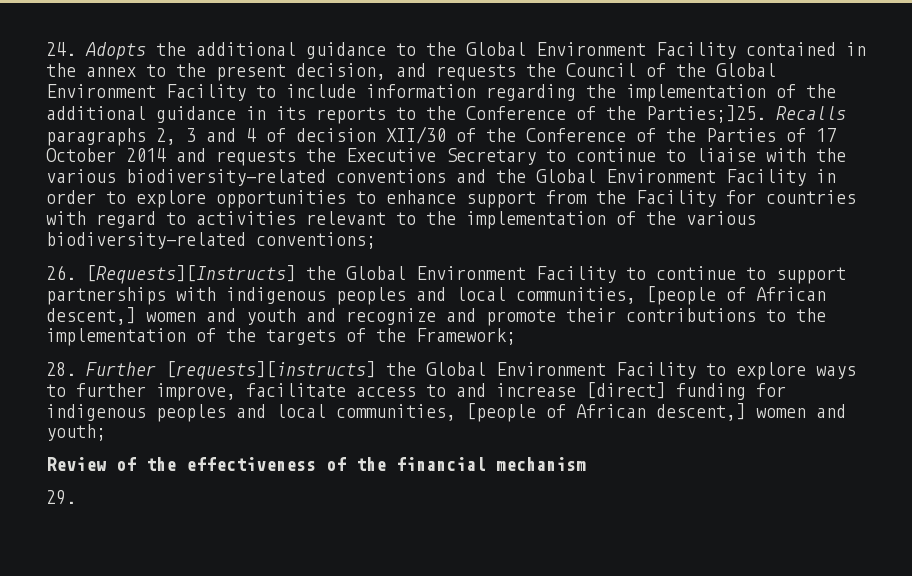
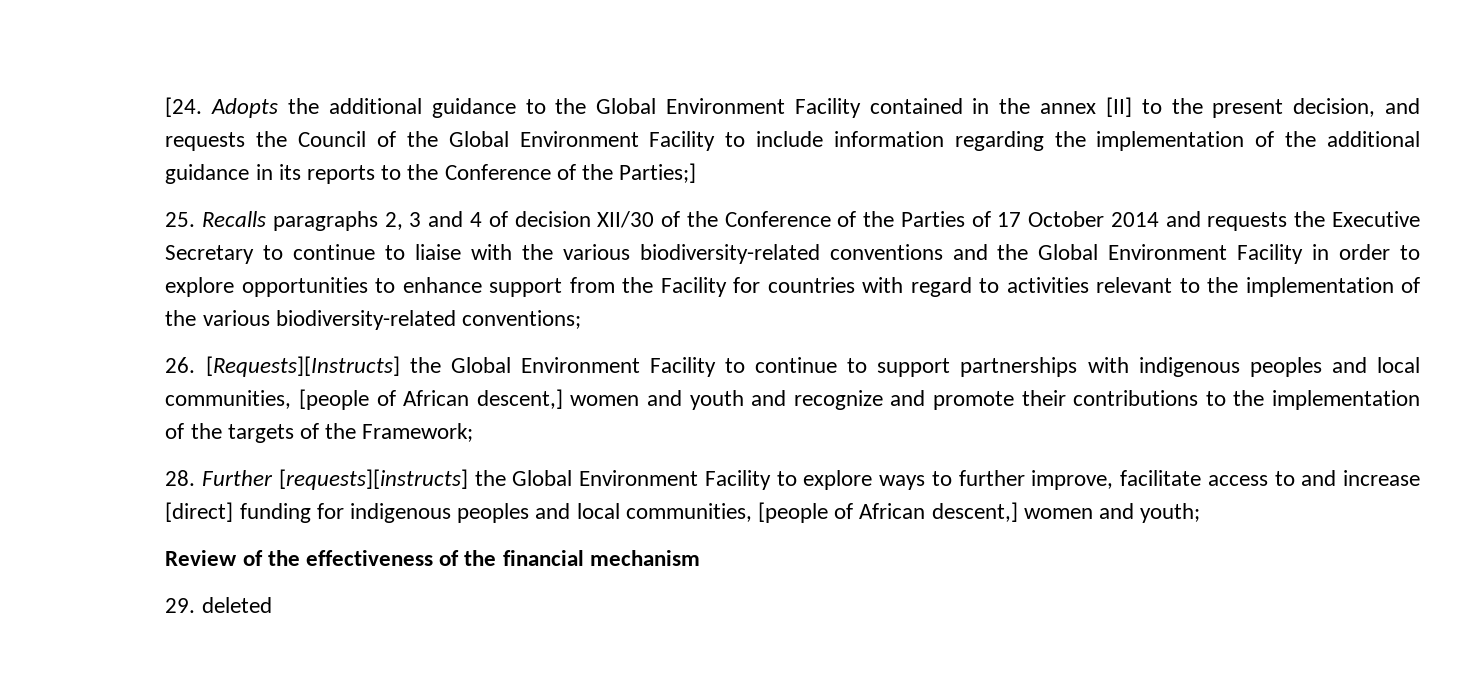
- 24. Adopts the additional guidance to the Global Environment Facility contained in the annex to the present decision, and requests the Council of the Global Environment Facility to include information regarding the implementation of the additional guidance in its reports to the Conference of the Parties;]25. Recalls paragraphs 2, 3 and 4 of decision XII/30 of the Conference of the Parties of 17 October 2014 and requests the Executive Secretary to continue to liaise with the various biodiversity-related conventions and the Global Environment Facility in order to explore opportunities to enhance support from the Facility for countries with regard to activities relevant to the implementation of the various biodiversity-related conventions;
+ [24. Adopts the additional guidance to the Global Environment Facility contained in the annex [II] to the present decision, and requests the Council of the Global Environment Facility to include information regarding the implementation of the additional guidance in its reports to the Conference of the Parties;]
+ 25. Recalls paragraphs 2, 3 and 4 of decision XII/30 of the Conference of the Parties of 17 October 2014 and requests the Executive Secretary to continue to liaise with the various biodiversity-related conventions and the Global Environment Facility in order to explore opportunities to enhance support from the Facility for countries with regard to activities relevant to the implementation of the various biodiversity-related conventions;
- 29.
+ 29. deleted

